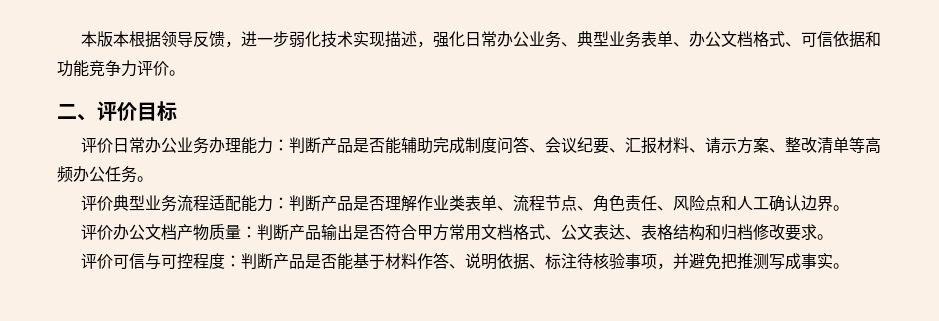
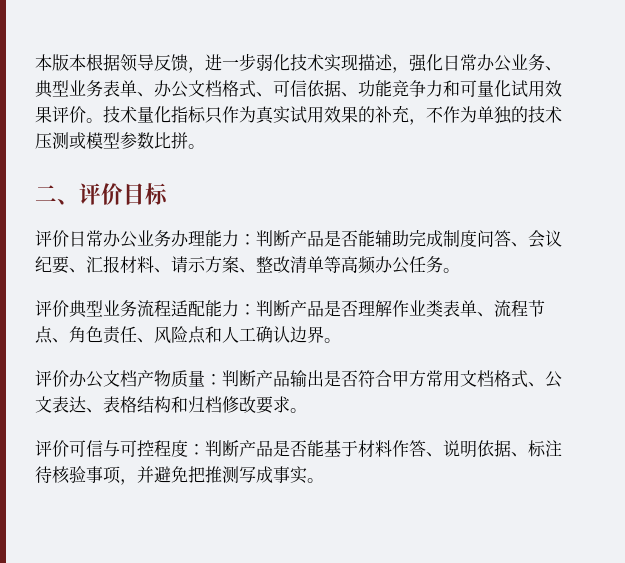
- 本版本根据领导反馈，进一步弱化技术实现描述，强化日常办公业务、典型业务表单、办公文档格式、可信依据和功能竞争力评价。
+ 本版本根据领导反馈，进一步弱化技术实现描述，强化日常办公业务、典型业务表单、办公文档格式、可信依据、功能竞争力和可量化试用效果评价。技术量化指标只作为真实试用效果的补充，不作为单独的技术压测或模型参数比拼。

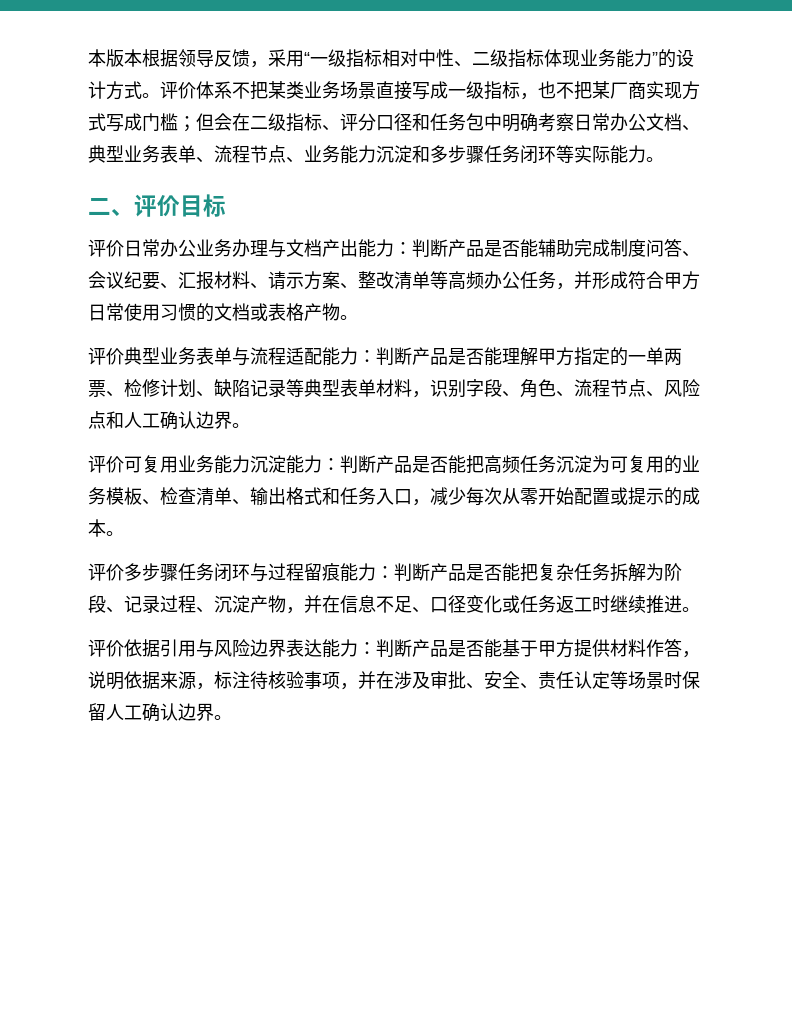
- 本版本根据领导反馈，进一步弱化技术实现描述，强化日常办公业务、典型业务表单、办公文档格式、可信依据、功能竞争力和可量化试用效果评价。技术量化指标只作为真实试用效果的补充，不作为单独的技术压测或模型参数比拼。
+ 本版本根据领导反馈，采用“一级指标相对中性、二级指标体现业务能力”的设计方式。评价体系不把某类业务场景直接写成一级指标，也不把某厂商实现方式写成门槛；但会在二级指标、评分口径和任务包中明确考察日常办公文档、典型业务表单、流程节点、业务能力沉淀和多步骤任务闭环等实际能力。
- 评价日常办公业务办理能力：判断产品是否能辅助完成制度问答、会议纪要、汇报材料、请示方案、整改清单等高频办公任务。
+ 评价日常办公业务办理与文档产出能力：判断产品是否能辅助完成制度问答、会议纪要、汇报材料、请示方案、整改清单等高频办公任务，并形成符合甲方日常使用习惯的文档或表格产物。
- 评价典型业务流程适配能力：判断产品是否理解作业类表单、流程节点、角色责任、风险点和人工确认边界。
+ 评价典型业务表单与流程适配能力：判断产品是否能理解甲方指定的一单两票、检修计划、缺陷记录等典型表单材料，识别字段、角色、流程节点、风险点和人工确认边界。
- 评价办公文档产物质量：判断产品输出是否符合甲方常用文档格式、公文表达、表格结构和归档修改要求。
- 评价可信与可控程度：判断产品是否能基于材料作答、说明依据、标注待核验事项，并避免把推测写成事实。
+ 评价可复用业务能力沉淀能力：判断产品是否能把高频任务沉淀为可复用的业务模板、检查清单、输出格式和任务入口，减少每次从零开始配置或提示的成本。
+ 评价多步骤任务闭环与过程留痕能力：判断产品是否能把复杂任务拆解为阶段、记录过程、沉淀产物，并在信息不足、口径变化或任务返工时继续推进。
+ 评价依据引用与风险边界表达能力：判断产品是否能基于甲方提供材料作答，说明依据来源，标注待核验事项，并在涉及审批、安全、责任认定等场景时保留人工确认边界。

